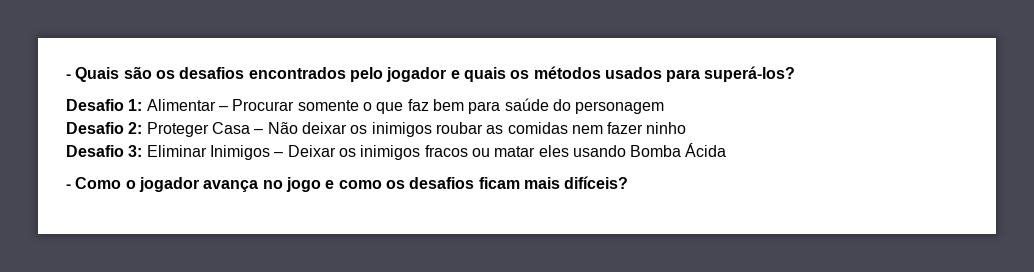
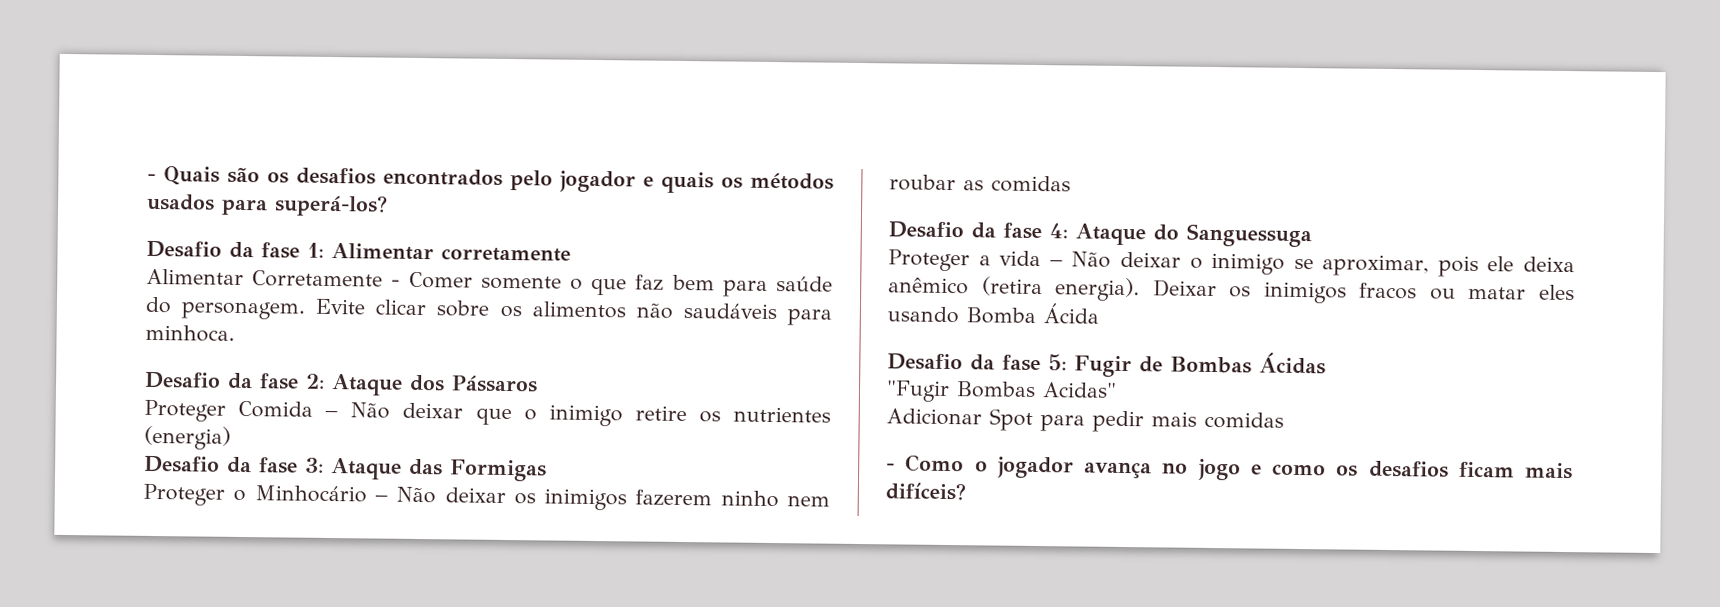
- Desafio 1: Alimentar – Procurar somente o que faz bem para saúde do personagem
- Desafio 2: Proteger Casa – Não deixar os inimigos roubar as comidas nem fazer ninho
- Desafio 3: Eliminar Inimigos – Deixar os inimigos fracos ou matar eles usando Bomba Ácida
+ Desafio da fase 1: Alimentar corretamente
+ Alimentar Corretamente - Comer somente o que faz bem para saúde do personagem. Evite clicar sobre os alimentos não saudáveis para minhoca.
+ Desafio da fase 2: Ataque dos Pássaros
+ Proteger Comida – Não deixar que o inimigo retire os nutrientes (energia)
+ Desafio da fase 3: Ataque das Formigas
+ Proteger o Minhocário – Não deixar os inimigos fazerem ninho nem roubar as comidas
+ Desafio da fase 4: Ataque do Sanguessuga
+ Proteger a vida – Não deixar o inimigo se aproximar, pois ele deixa anêmico (retira energia). Deixar os inimigos fracos ou matar eles usando Bomba Ácida
+ Desafio da fase 5: Fugir de Bombas Ácidas
+ "Fugir Bombas Acidas"
+ Adicionar Spot para pedir mais comidas

